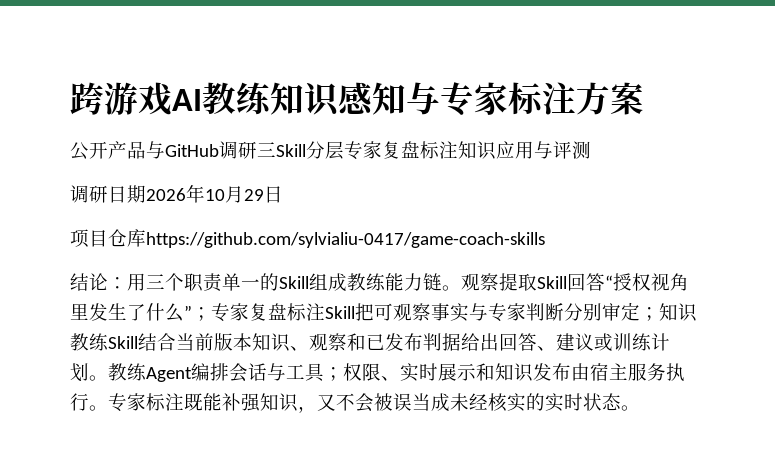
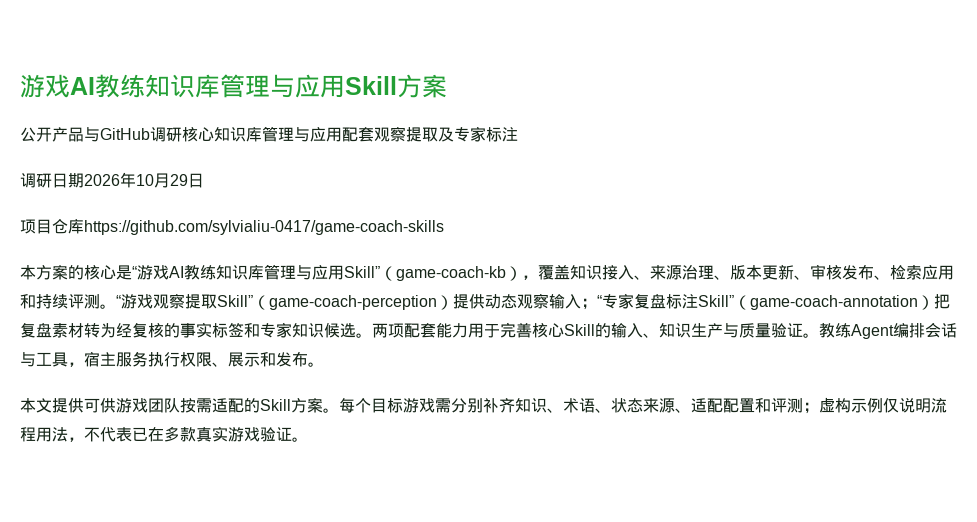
- 跨游戏AI教练知识感知与专家标注方案
+ 游戏AI教练知识库管理与应用Skill方案
- 公开产品与GitHub调研三Skill分层专家复盘标注知识应用与评测
+ 公开产品与GitHub调研核心知识库管理与应用配套观察提取及专家标注
- 结论：用三个职责单一的Skill组成教练能力链。观察提取Skill回答“授权视角里发生了什么”；专家复盘标注Skill把可观察事实与专家判断分别审定；知识教练Skill结合当前版本知识、观察和已发布判据给出回答、建议或训练计划。
+ 本方案的核心是“游戏AI教练知识库管理与应用Skill”（game-coach-kb），覆盖知识接入、来源治理、版本更新、审核发布、检索应用和持续评测。“游戏观察提取Skill”（game-coach-perception）提供动态观察输入；“专家复盘标注Skill”（game-coach-annotation）把复盘素材转为经复核的事实标签和专家知识候选。两项配套能力用于完善核心Skill的输入、知识生产与质量验证。
- 教练Agent编排会话与工具；权限、实时展示和知识发布由宿主服务执行。专家标注既能补强知识，又不会被误当成未经核实的实时状态。
+ 教练Agent编排会话与工具，宿主服务执行权限、展示和发布。
+ 本文提供可供游戏团队按需适配的Skill方案。每个目标游戏需分别补齐知识、术语、状态来源、适配配置和评测；虚构示例仅说明流程用法，不代表已在多款真实游戏验证。

